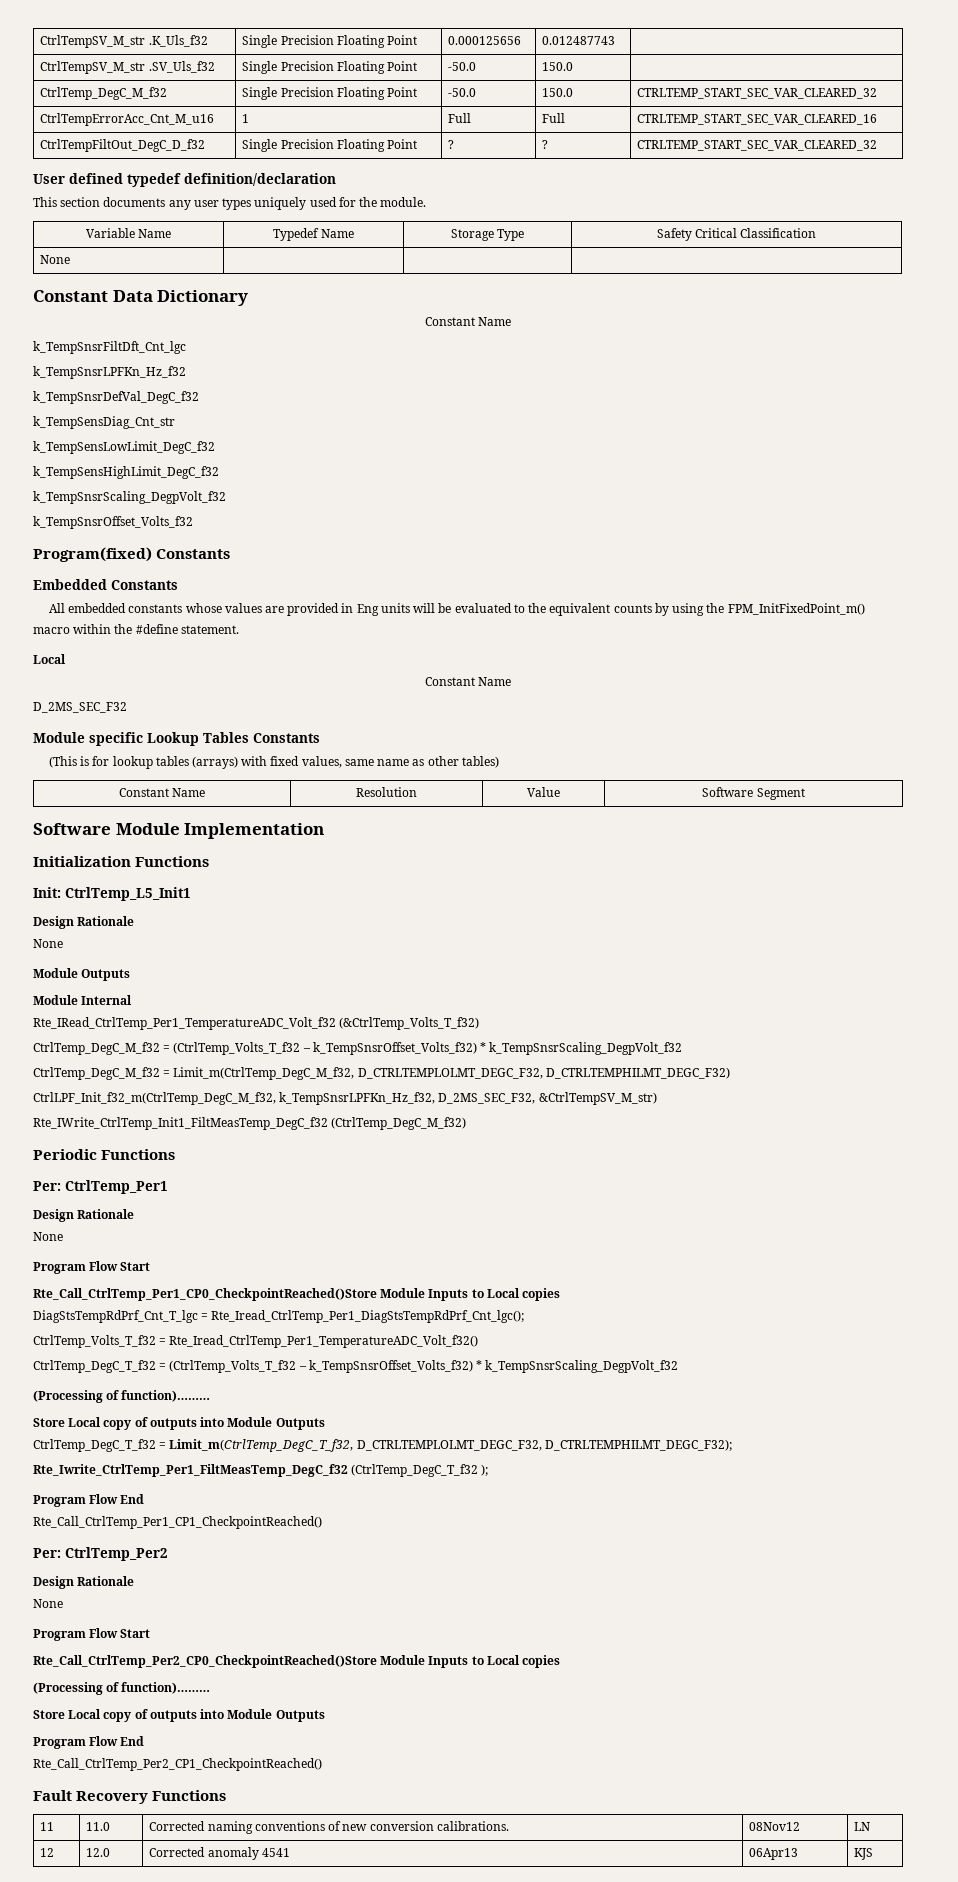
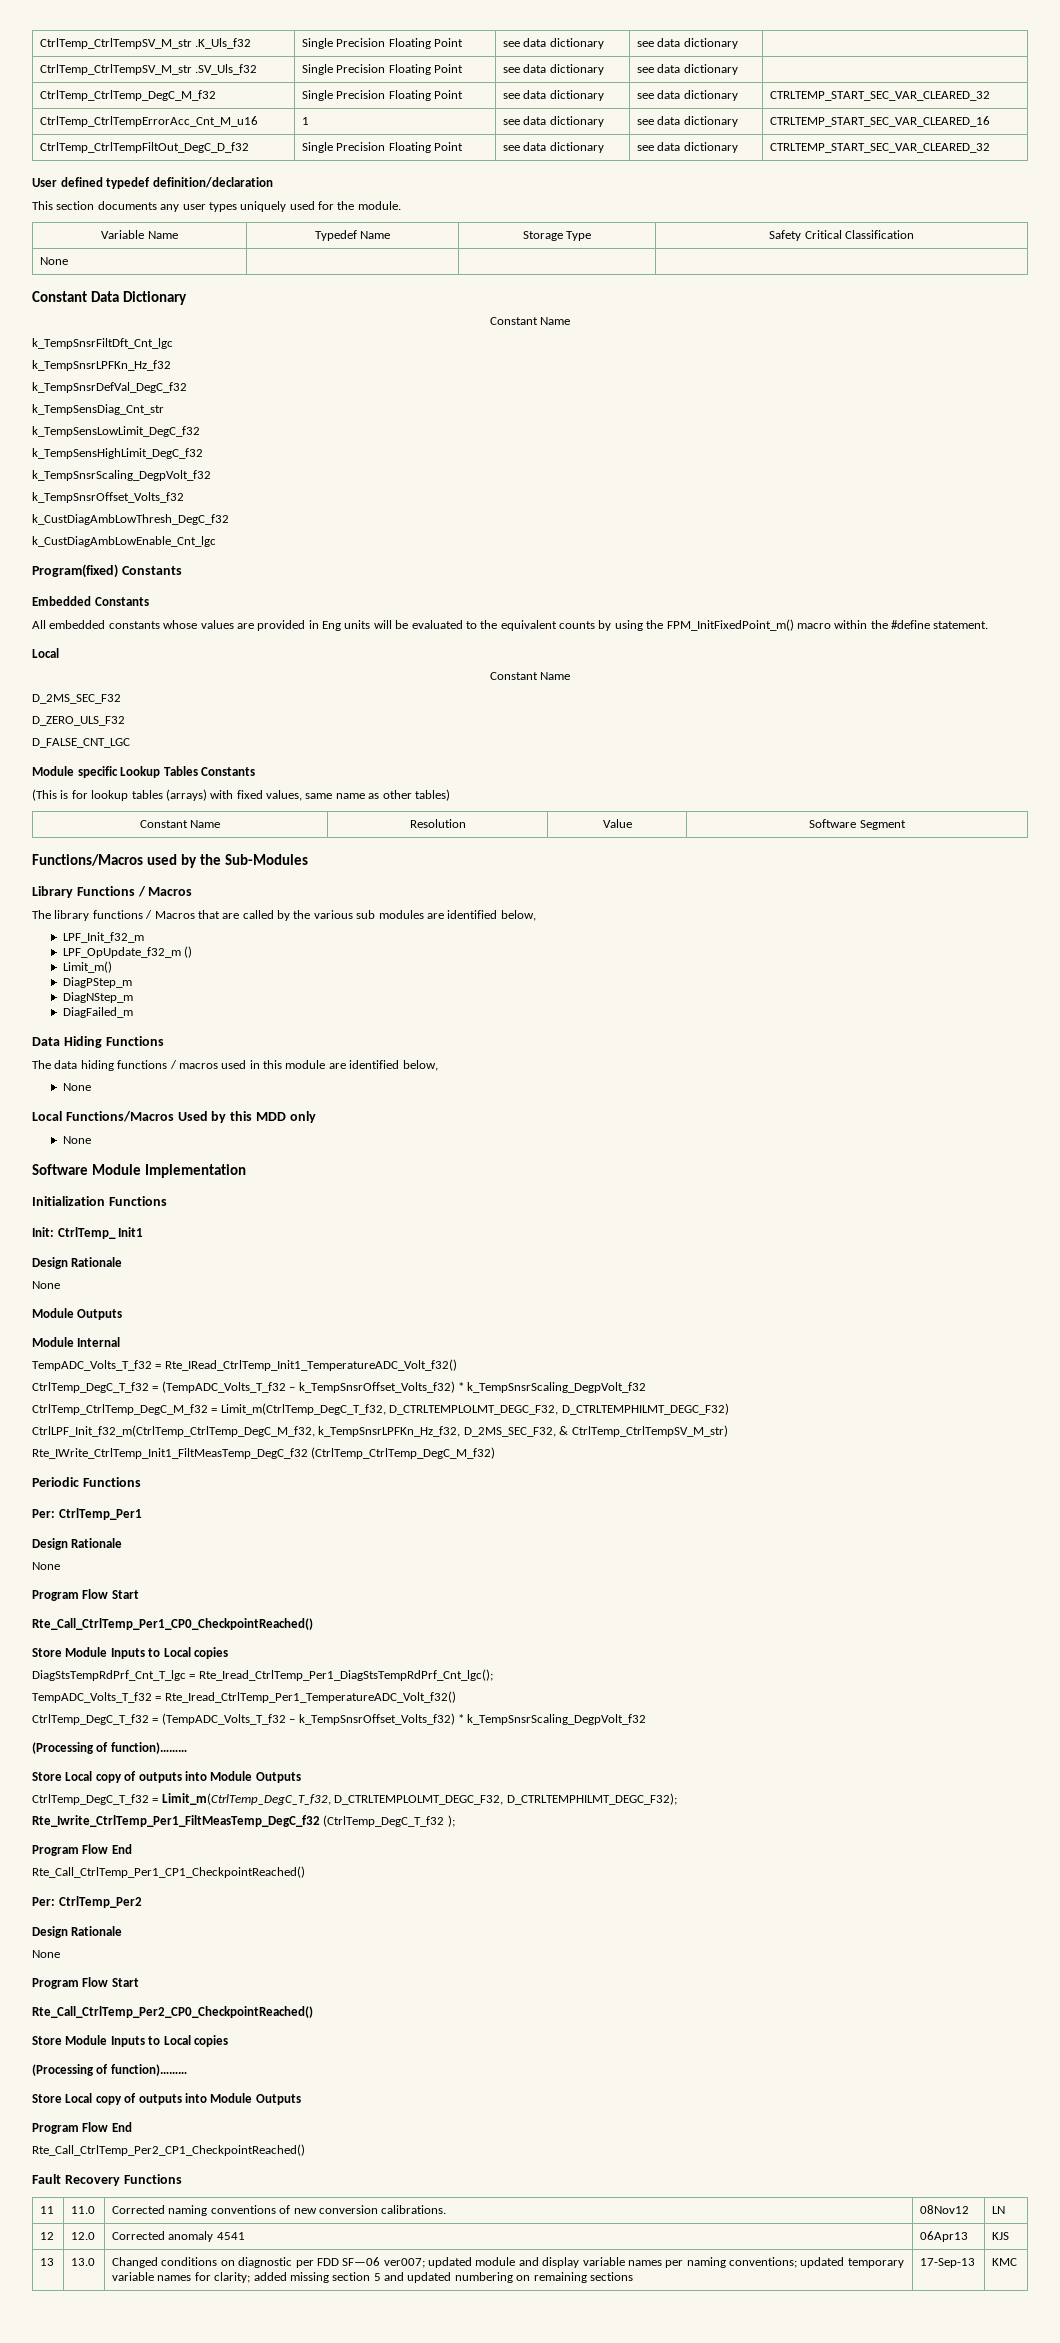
- CtrlTempSV_M_str .K_Uls_f32 | Single Precision Floating Point | 0.000125656 | 0.012487743 |
- CtrlTempSV_M_str .SV_Uls_f32 | Single Precision Floating Point | -50.0 | 150.0 |
- CtrlTemp_DegC_M_f32 | Single Precision Floating Point | -50.0 | 150.0 | CTRLTEMP_START_SEC_VAR_CLEARED_32
- CtrlTempErrorAcc_Cnt_M_u16 | 1 | Full | Full | CTRLTEMP_START_SEC_VAR_CLEARED_16
+ CtrlTemp_CtrlTempSV_M_str .K_Uls_f32 | Single Precision Floating Point | see data dictionary | see data dictionary |
+ CtrlTemp_CtrlTempSV_M_str .SV_Uls_f32 | Single Precision Floating Point | see data dictionary | see data dictionary |
+ CtrlTemp_CtrlTemp_DegC_M_f32 | Single Precision Floating Point | see data dictionary | see data dictionary | CTRLTEMP_START_SEC_VAR_CLEARED_32
+ CtrlTemp_CtrlTempErrorAcc_Cnt_M_u16 | 1 | see data dictionary | see data dictionary | CTRLTEMP_START_SEC_VAR_CLEARED_16
- CtrlTempFiltOut_DegC_D_f32 | Single Precision Floating Point | ? | ? | CTRLTEMP_START_SEC_VAR_CLEARED_32
+ CtrlTemp_CtrlTempFiltOut_DegC_D_f32 | Single Precision Floating Point | see data dictionary | see data dictionary | CTRLTEMP_START_SEC_VAR_CLEARED_32
+ k_CustDiagAmbLowThresh_DegC_f32
+ k_CustDiagAmbLowEnable_Cnt_lgc
+ D_ZERO_ULS_F32
+ D_FALSE_CNT_LGC
+ Functions/Macros used by the Sub-Modules
+ Library Functions / Macros
+ The library functions / Macros that are called by the various sub modules are identified below,
+ LPF_Init_f32_m
+ LPF_OpUpdate_f32_m ()
+ Limit_m()
+ DiagPStep_m
+ DiagNStep_m
+ DiagFailed_m
+ Data Hiding Functions
+ The data hiding functions / macros used in this module are identified below,
+ None
+ Local Functions/Macros Used by this MDD only
+ None
- Init: CtrlTemp_L5_Init1
+ Init: CtrlTemp_ Init1
- Rte_IRead_CtrlTemp_Per1_TemperatureADC_Volt_f32 (&CtrlTemp_Volts_T_f32)
- CtrlTemp_DegC_M_f32 = (CtrlTemp_Volts_T_f32 – k_TempSnsrOffset_Volts_f32) * k_TempSnsrScaling_DegpVolt_f32
- CtrlTemp_DegC_M_f32 = Limit_m(CtrlTemp_DegC_M_f32, D_CTRLTEMPLOLMT_DEGC_F32, D_CTRLTEMPHILMT_DEGC_F32)
+ TempADC_Volts_T_f32 = Rte_IRead_CtrlTemp_Init1_TemperatureADC_Volt_f32()
+ CtrlTemp_DegC_T_f32 = (TempADC_Volts_T_f32 – k_TempSnsrOffset_Volts_f32) * k_TempSnsrScaling_DegpVolt_f32
+ CtrlTemp_CtrlTemp_DegC_M_f32 = Limit_m(CtrlTemp_DegC_T_f32, D_CTRLTEMPLOLMT_DEGC_F32, D_CTRLTEMPHILMT_DEGC_F32)
- CtrlLPF_Init_f32_m(CtrlTemp_DegC_M_f32, k_TempSnsrLPFKn_Hz_f32, D_2MS_SEC_F32, &CtrlTempSV_M_str)
+ CtrlLPF_Init_f32_m(CtrlTemp_CtrlTemp_DegC_M_f32, k_TempSnsrLPFKn_Hz_f32, D_2MS_SEC_F32, & CtrlTemp_CtrlTempSV_M_str)
- Rte_IWrite_CtrlTemp_Init1_FiltMeasTemp_DegC_f32 (CtrlTemp_DegC_M_f32)
+ Rte_IWrite_CtrlTemp_Init1_FiltMeasTemp_DegC_f32 (CtrlTemp_CtrlTemp_DegC_M_f32)
- Rte_Call_CtrlTemp_Per1_CP0_CheckpointReached()Store Module Inputs to Local copies
+ Rte_Call_CtrlTemp_Per1_CP0_CheckpointReached()
+ Store Module Inputs to Local copies
- CtrlTemp_Volts_T_f32 = Rte_Iread_CtrlTemp_Per1_TemperatureADC_Volt_f32()
- CtrlTemp_DegC_T_f32 = (CtrlTemp_Volts_T_f32 – k_TempSnsrOffset_Volts_f32) * k_TempSnsrScaling_DegpVolt_f32
+ TempADC_Volts_T_f32 = Rte_Iread_CtrlTemp_Per1_TemperatureADC_Volt_f32()
+ CtrlTemp_DegC_T_f32 = (TempADC_Volts_T_f32 – k_TempSnsrOffset_Volts_f32) * k_TempSnsrScaling_DegpVolt_f32
- Rte_Call_CtrlTemp_Per2_CP0_CheckpointReached()Store Module Inputs to Local copies
+ Rte_Call_CtrlTemp_Per2_CP0_CheckpointReached()
+ Store Module Inputs to Local copies
+ 13 | 13.0 | Changed conditions on diagnostic per FDD SF—06 ver007; updated module and display variable names per naming conventions; updated temporary variable names for clarity; added missing section 5 and updated numbering on remaining sections | 17-Sep-13 | KMC

